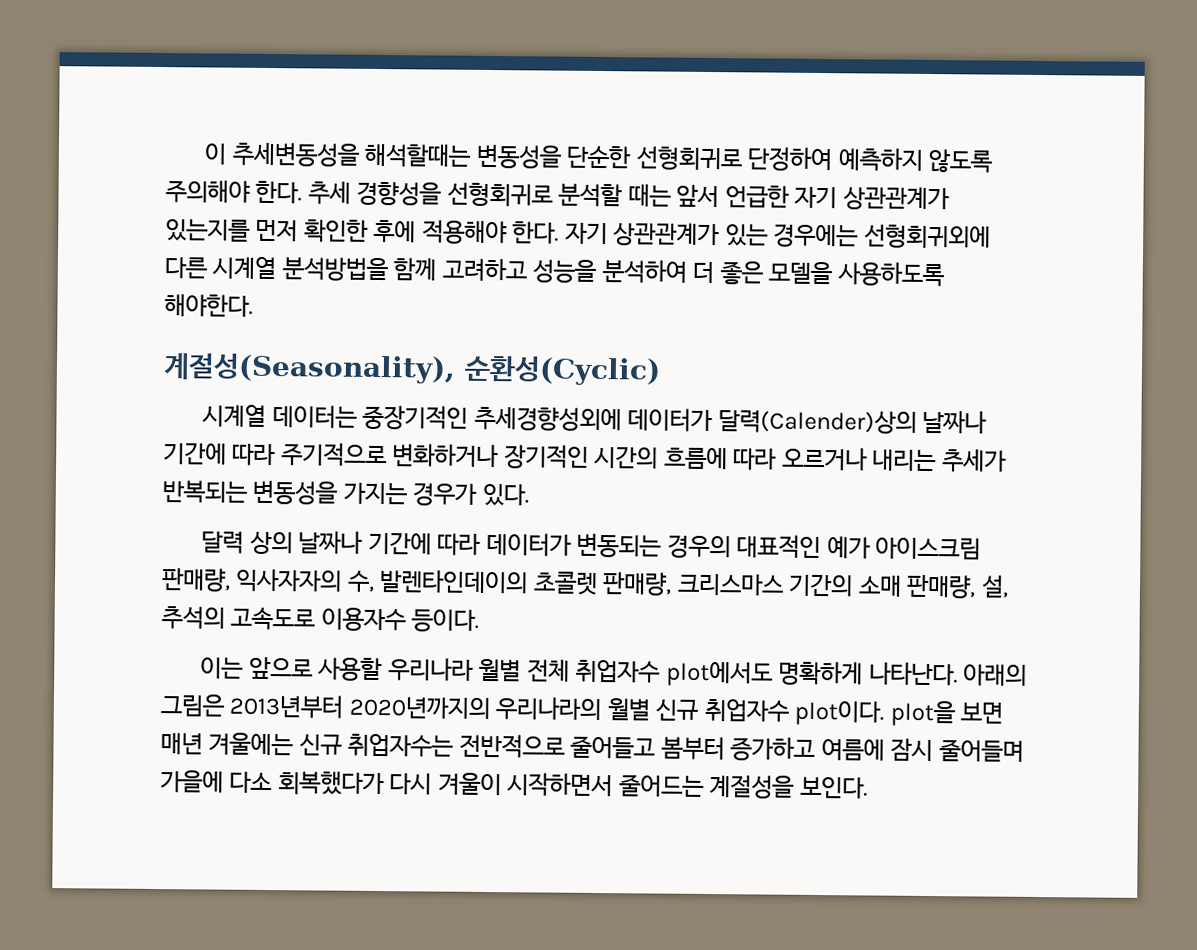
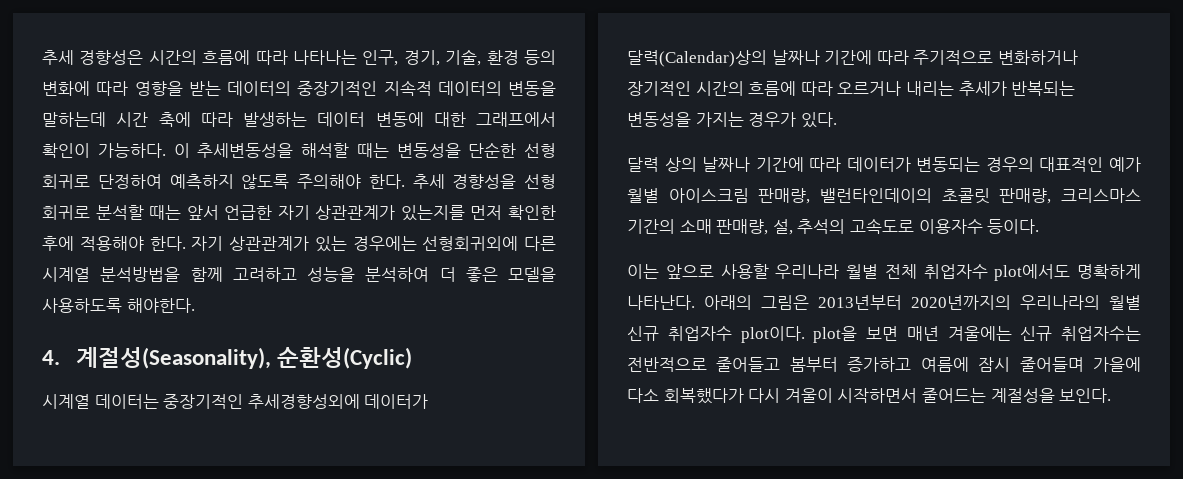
- 이 추세변동성을 해석할때는 변동성을 단순한 선형회귀로 단정하여 예측하지 않도록 주의해야 한다.
+ 추세 경향성은 시간의 흐름에 따라 나타나는 인구, 경기, 기술, 환경 등의 변화에 따라 영향을 받는 데이터의 중장기적인 지속적 데이터의 변동을 말하는데 시간 축에 따라 발생하는 데이터 변동에 대한 그래프에서 확인이 가능하다. 이 추세변동성을 해석할 때는 변동성을 단순한 선형 회귀로 단정하여 예측하지 않도록 주의해야 한다.
- 추세 경향성을 선형회귀로 분석할 때는 앞서 언급한 자기 상관관계가 있는지를 먼저 확인한 후에 적용해야 한다.
+ 추세 경향성을 선형 회귀로 분석할 때는 앞서 언급한 자기 상관관계가 있는지를 먼저 확인한 후에 적용해야 한다.
- 계절성(Seasonality), 순환성(Cyclic)
+ 4. 계절성(Seasonality), 순환성(Cyclic)
- 시계열 데이터는 중장기적인 추세경향성외에 데이터가 달력(Calender)상의 날짜나 기간에 따라 주기적으로 변화하거나 장기적인 시간의 흐름에 따라 오르거나 내리는 추세가 반복되는 변동성을 가지는 경우가 있다.
+ 시계열 데이터는 중장기적인 추세경향성외에 데이터가 달력(Calendar)상의 날짜나 기간에 따라 주기적으로 변화하거나 장기적인 시간의 흐름에 따라 오르거나 내리는 추세가 반복되는 변동성을 가지는 경우가 있다.
- 달력 상의 날짜나 기간에 따라 데이터가 변동되는 경우의 대표적인 예가 아이스크림 판매량, 익사자자의 수, 발렌타인데이의 초콜렛 판매량, 크리스마스 기간의 소매 판매량, 설, 추석의 고속도로 이용자수 등이다.
+ 달력 상의 날짜나 기간에 따라 데이터가 변동되는 경우의 대표적인 예가 월별 아이스크림 판매량, 밸런타인데이의 초콜릿 판매량, 크리스마스 기간의 소매 판매량, 설, 추석의 고속도로 이용자수 등이다.

